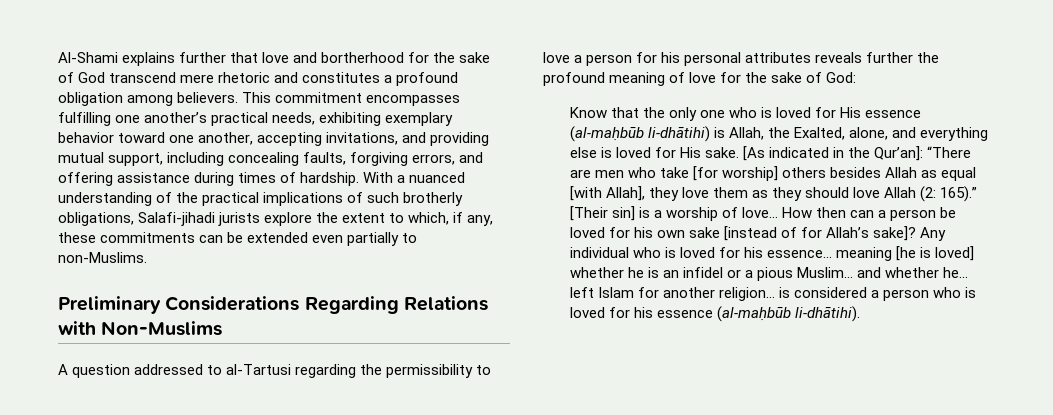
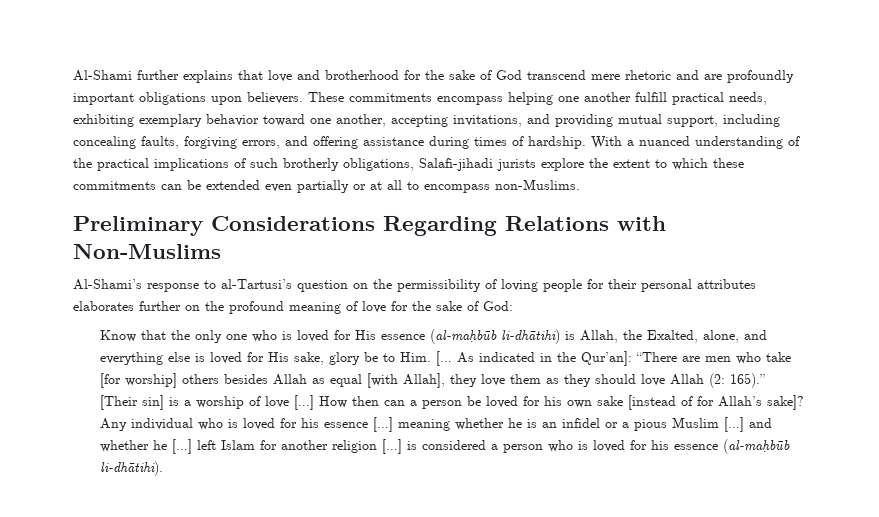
- Al-Shami explains further that love and bortherhood for the sake of God transcend mere rhetoric and constitutes a profound obligation among believers. This commitment encompasses fulfilling one another’s practical needs, exhibiting exemplary behavior toward one another, accepting invitations, and providing mutual support, including concealing faults, forgiving errors, and offering assistance during times of hardship.
+ Al-Shami further explains that love and brotherhood for the sake of God transcend mere rhetoric and are profoundly important obligations upon believers. These commitments encompass helping one another fulfill practical needs, exhibiting exemplary behavior toward one another, accepting invitations, and providing mutual support, including concealing faults, forgiving errors, and offering assistance during times of hardship.
- With a nuanced understanding of the practical implications of such brotherly obligations, Salafi-jihadi jurists explore the extent to which, if any, these commitments can be extended even partially to non-Muslims.
+ With a nuanced understanding of the practical implications of such brotherly obligations, Salafi-jihadi jurists explore the extent to which these commitments can be extended even partially or at all to encompass non-Muslims.
- A question addressed to al-Tartusi regarding the permissibility to love a person for his personal attributes reveals further the profound meaning of love for the sake of God:
+ Al-Shami’s response to al-Tartusi’s question on the permissibility of loving people for their personal attributes elaborates further on the profound meaning of love for the sake of God:
- Know that the only one who is loved for His essence (al-maḥbūb li-dhātihi) is Allah, the Exalted, alone, and everything else is loved for His sake. [As indicated in the Qur’an]: “There are men who take [for worship] others besides Allah as equal [with Allah], they love them as they should love Allah (2: 165).”
+ Know that the only one who is loved for His essence (al-maḥbūb li-dhātihi) is Allah, the Exalted, alone, and everything else is loved for His sake, glory be to Him. [… As indicated in the Qur’an]: “There are men who take [for worship] others besides Allah as equal [with Allah], they love them as they should love Allah (2: 165).”
- [Their sin] is a worship of love…
+ [Their sin] is a worship of love […]
- Any individual who is loved for his essence… meaning [he is loved] whether he is an infidel or a pious Muslim… and whether he… left Islam for another religion… is considered a person who is loved for his essence (al-maḥbūb li-dhātihi).
+ Any individual who is loved for his essence […] meaning whether he is an infidel or a pious Muslim […] and whether he […] left Islam for another religion […] is considered a person who is loved for his essence (al-maḥbūb li-dhātihi).

